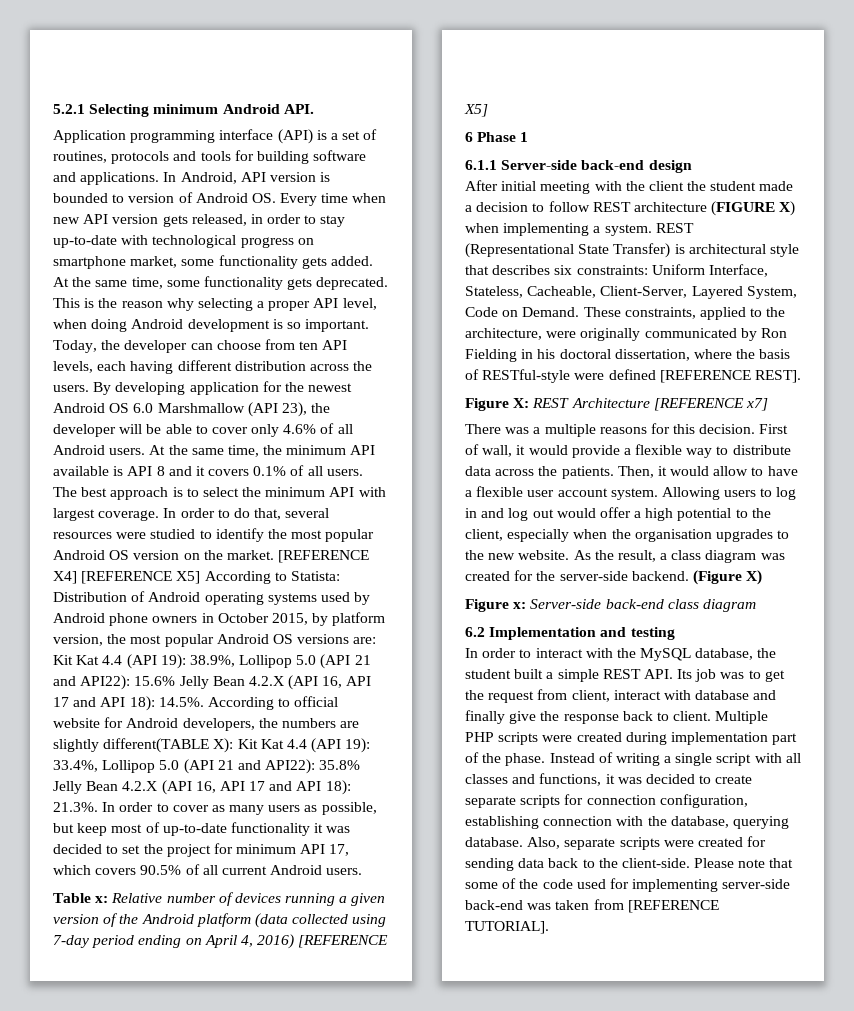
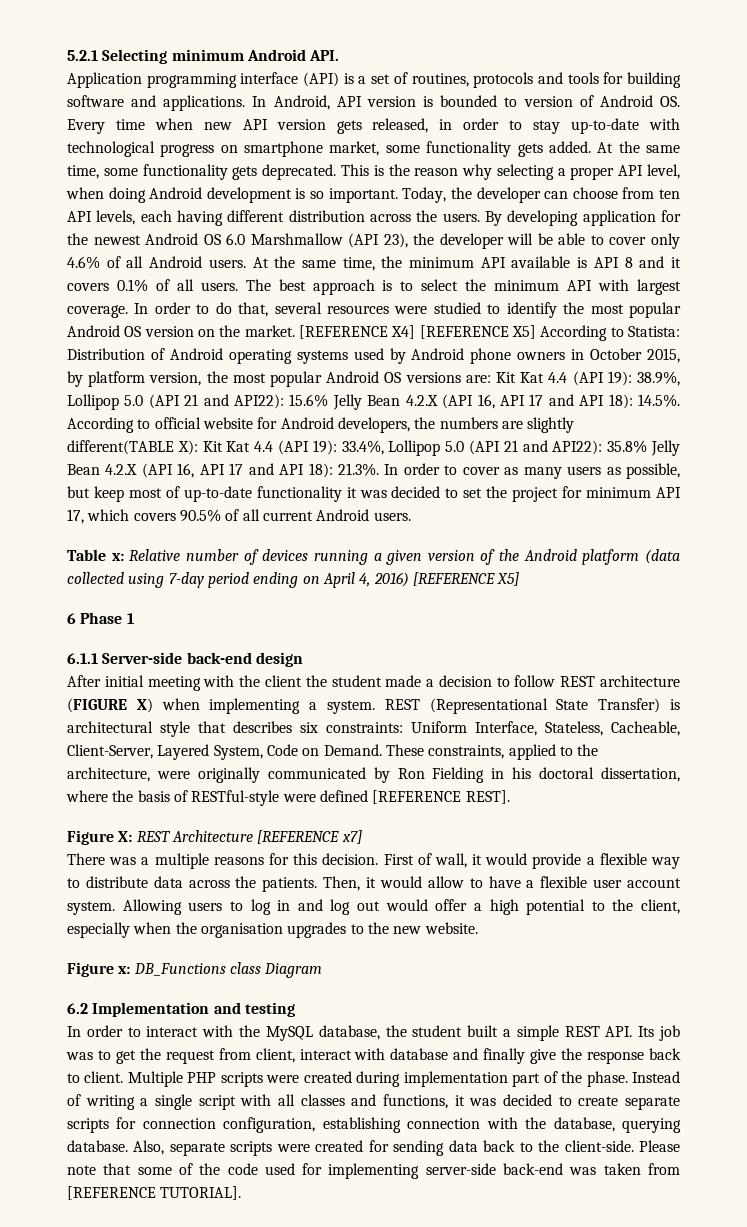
- Allowing users to log in and log out would offer a high potential to the client, especially when the organisation upgrades to the new website. As the result, a class diagram was created for the server-side backend. (Figure X)
- Figure x: Server-side back-end class diagram
+ Allowing users to log in and log out would offer a high potential to the client, especially when the organisation upgrades to the new website.
+ Figure x: DB_Functions class Diagram

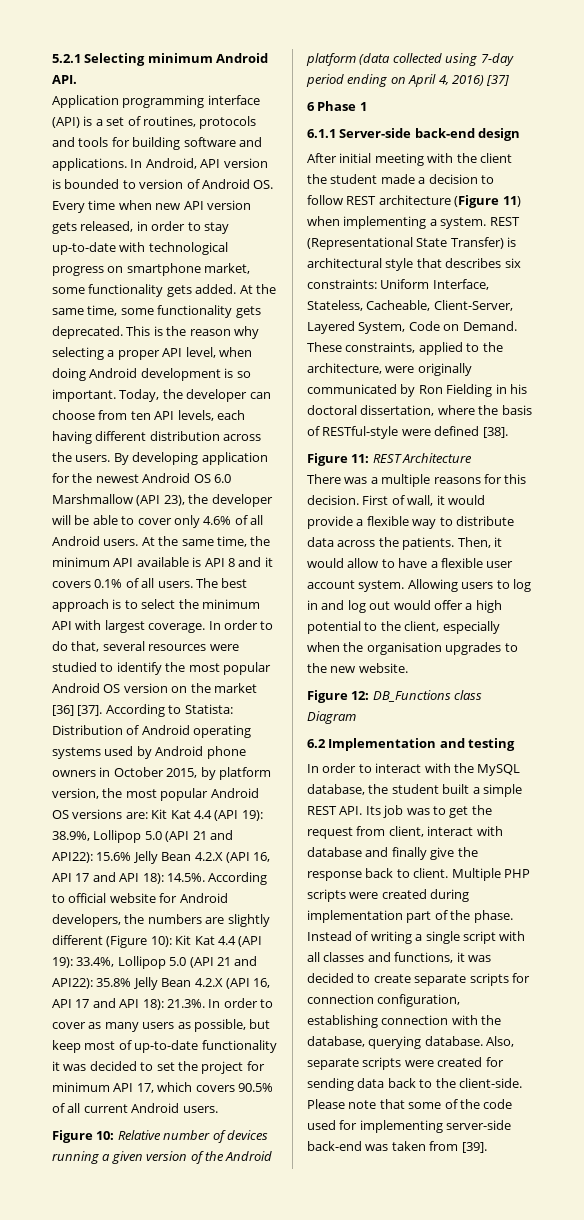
- In order to do that, several resources were studied to identify the most popular Android OS version on the market. [REFERENCE X4] [REFERENCE X5] According to Statista:
+ In order to do that, several resources were studied to identify the most popular Android OS version on the market [36] [37]. According to Statista:
- 14.5%. According to official website for Android developers, the numbers are slightly different(TABLE X):
+ 14.5%. According to official website for Android developers, the numbers are slightly different (Figure 10):
- Table x: Relative number of devices running a given version of the Android platform (data collected using 7-day period ending on April 4, 2016) [REFERENCE X5]
+ Figure 10: Relative number of devices running a given version of the Android platform (data collected using 7-day period ending on April 4, 2016) [37]
- After initial meeting with the client the student made a decision to follow REST architecture (FIGURE X) when implementing a system.
+ After initial meeting with the client the student made a decision to follow REST architecture (Figure 11) when implementing a system.
- These constraints, applied to the architecture, were originally communicated by Ron Fielding in his doctoral dissertation, where the basis of RESTful-style were defined [REFERENCE REST].
- Figure X: REST Architecture [REFERENCE x7]
+ These constraints, applied to the architecture, were originally communicated by Ron Fielding in his doctoral dissertation, where the basis of RESTful-style were defined [38].
+ Figure 11: REST Architecture
- Figure x: DB_Functions class Diagram
+ Figure 12: DB_Functions class Diagram
- Please note that some of the code used for implementing server-side back-end was taken from [REFERENCE TUTORIAL].
+ Please note that some of the code used for implementing server-side back-end was taken from [39].

